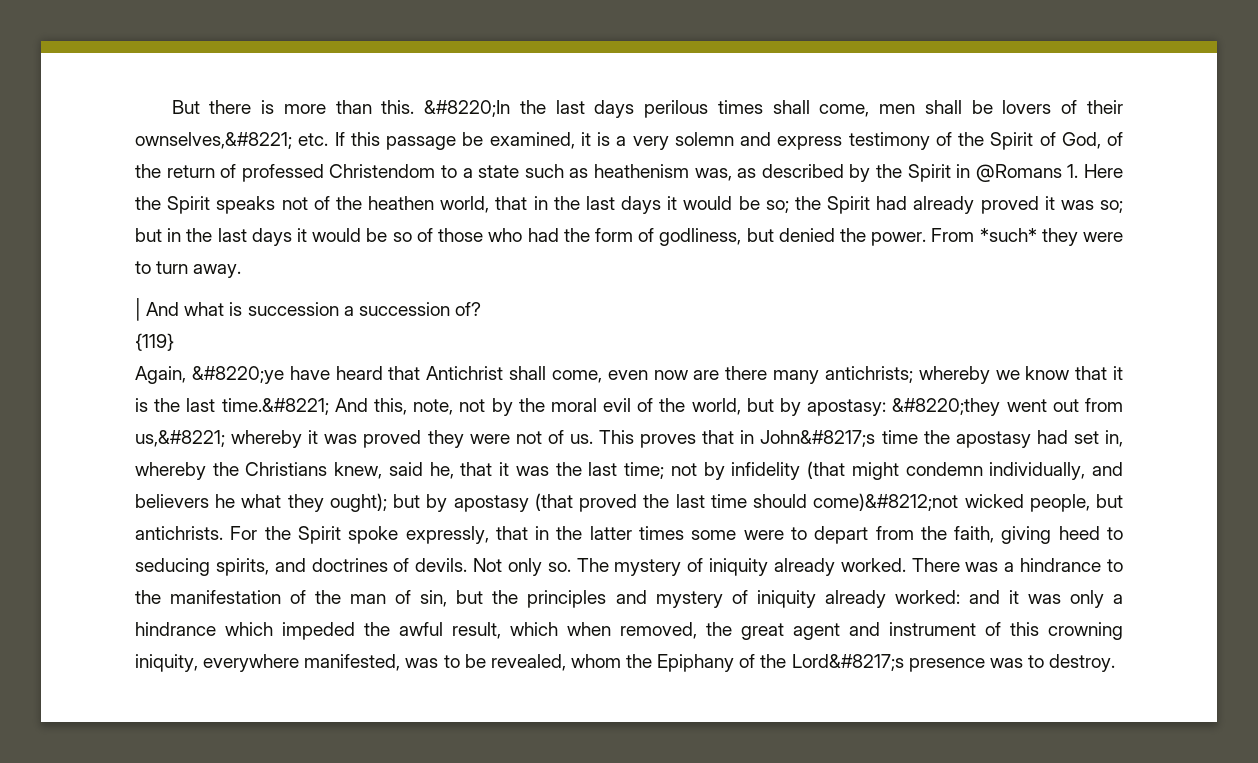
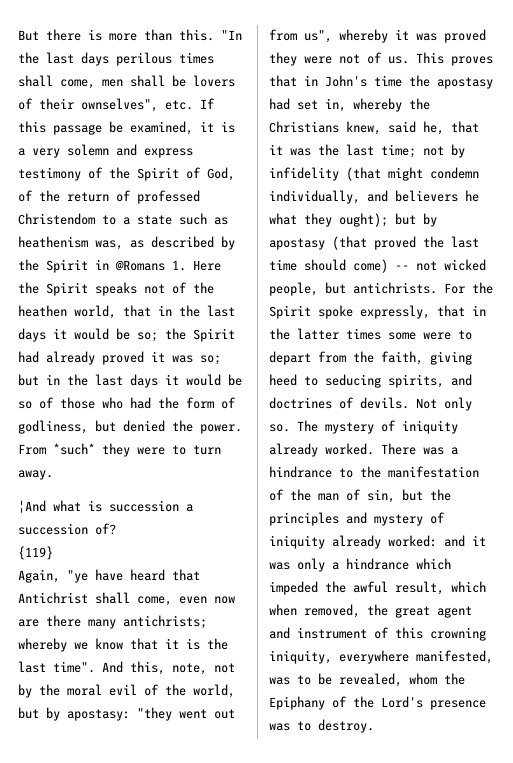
- &#8220;In the last days perilous times shall come, men shall be lovers of their ownselves,&#8221; etc. If this passage be examined, it is a very solemn and express testimony of the Spirit of God, of the return of professed Christendom to a state such as heathenism was, as described by the Spirit in @Romans 1. Here the Spirit speaks not of the heathen world, that in the last days it would be so;
+ "In the last days perilous times shall come, men shall be lovers of their ownselves", etc. If this passage be examined, it is a very solemn and express testimony of the Spirit of God, of the return of professed Christendom to a state such as heathenism was, as described by the Spirit in @Romans 1. Here the Spirit speaks not of the heathen world, that in the last days it would be so;
- | And what is succession a succession of?
+ ¦And what is succession a succession of?
- Again, &#8220;ye have heard that Antichrist shall come, even now are there many antichrists; whereby we know that it is the last time.&#8221; And this, note, not by the moral evil of the world, but by apostasy: &#8220;they went out from us,&#8221; whereby it was proved they were not of us.
+ Again, "ye have heard that Antichrist shall come, even now are there many antichrists; whereby we know that it is the last time". And this, note, not by the moral evil of the world, but by apostasy: "they went out from us", whereby it was proved they were not of us.
- This proves that in John&#8217;s time the apostasy had set in, whereby the Christians knew, said he, that it was the last time; not by infidelity (that might condemn individually, and believers he what they ought); but by apostasy (that proved the last time should come)&#8212;not wicked people, but antichrists.
+ This proves that in John's time the apostasy had set in, whereby the Christians knew, said he, that it was the last time; not by infidelity (that might condemn individually, and believers he what they ought); but by apostasy (that proved the last time should come) -- not wicked people, but antichrists.
- There was a hindrance to the manifestation of the man of sin, but the principles and mystery of iniquity already worked: and it was only a hindrance which impeded the awful result, which when removed, the great agent and instrument of this crowning iniquity, everywhere manifested, was to be revealed, whom the Epiphany of the Lord&#8217;s presence was to destroy.
+ There was a hindrance to the manifestation of the man of sin, but the principles and mystery of iniquity already worked: and it was only a hindrance which impeded the awful result, which when removed, the great agent and instrument of this crowning iniquity, everywhere manifested, was to be revealed, whom the Epiphany of the Lord's presence was to destroy.

